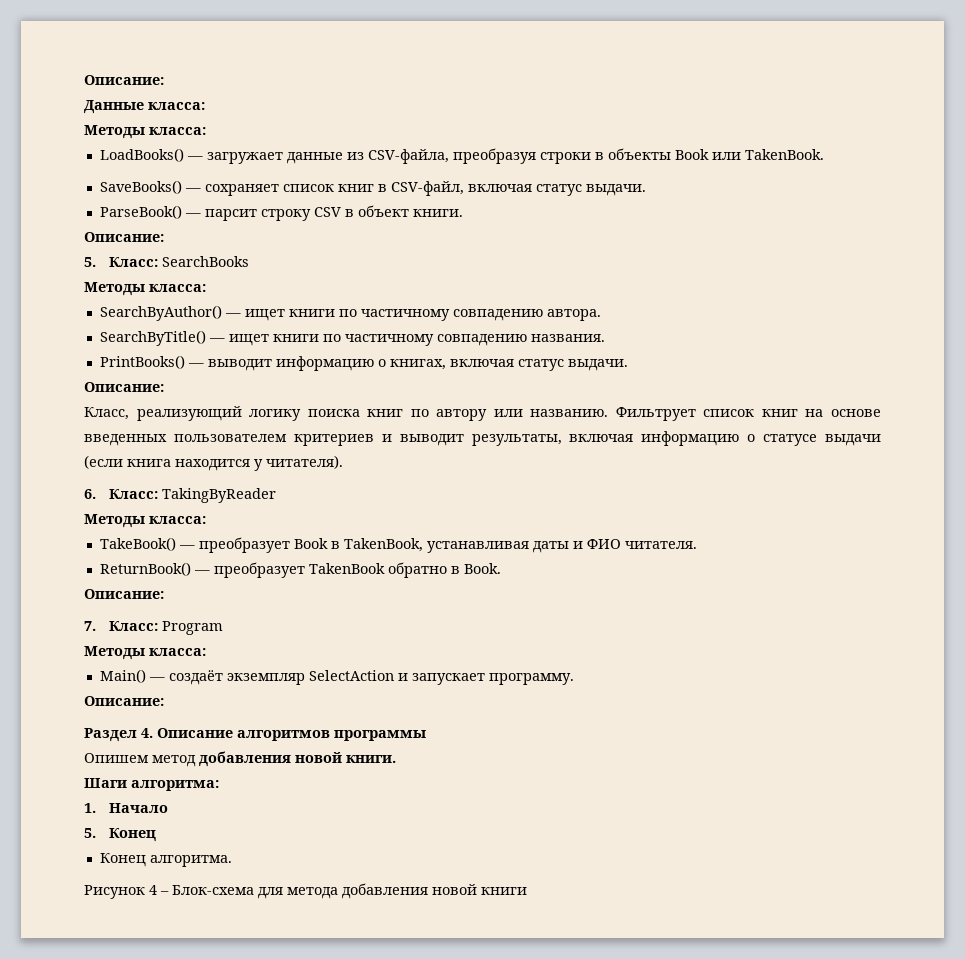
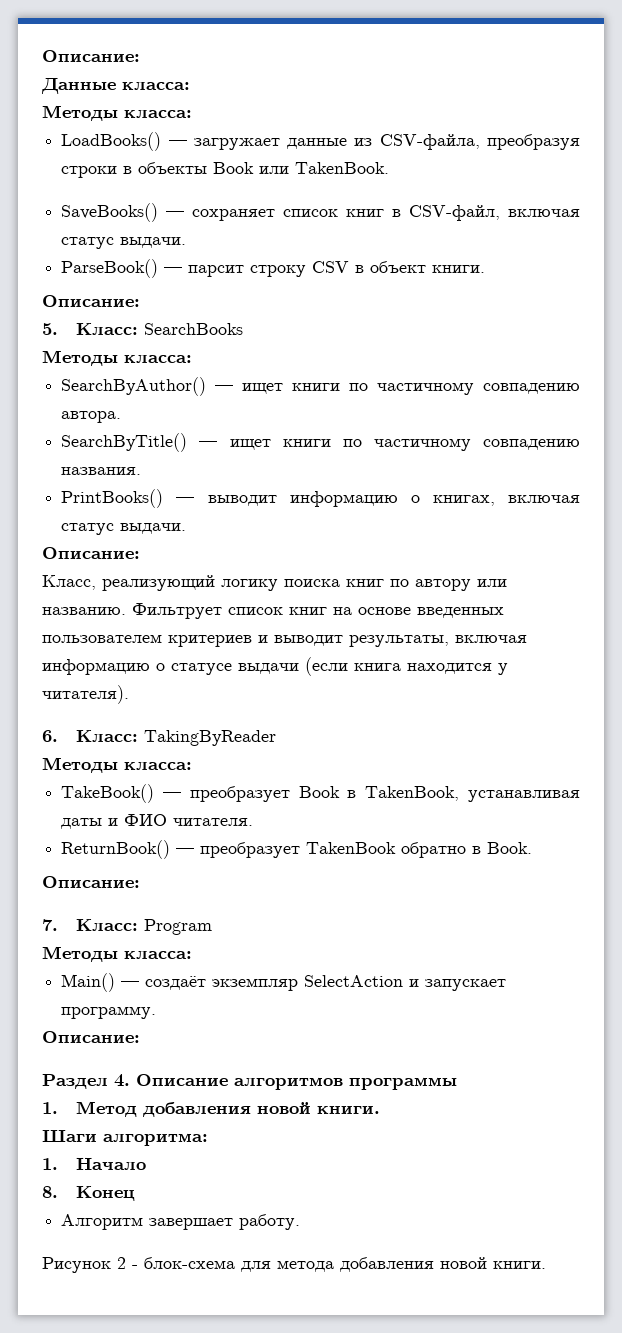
- Опишем метод добавления новой книги.
+ 1. Метод добавления новой книги.
- 5. Конец
+ 8. Конец
- Конец алгоритма.
- Рисунок 4 – Блок-схема для метода добавления новой книги
+ Алгоритм завершает работу.
+ Рисунок 2 - блок-схема для метода добавления новой книги.

